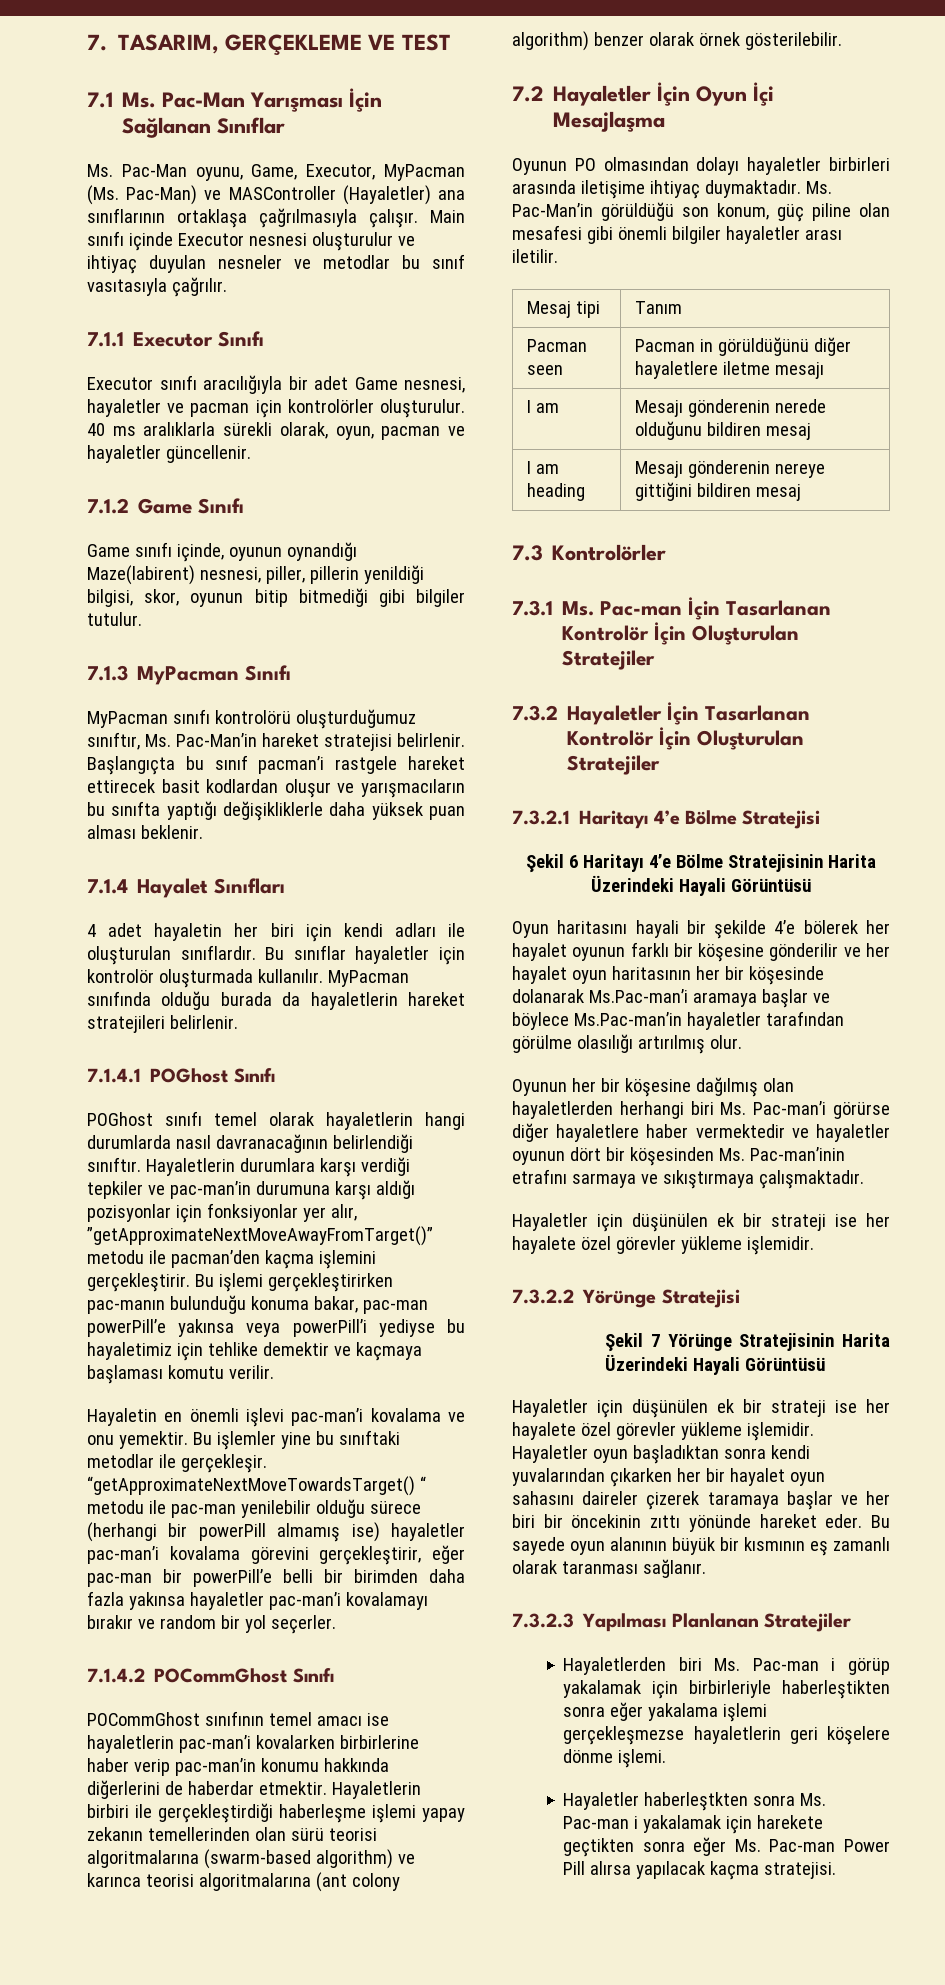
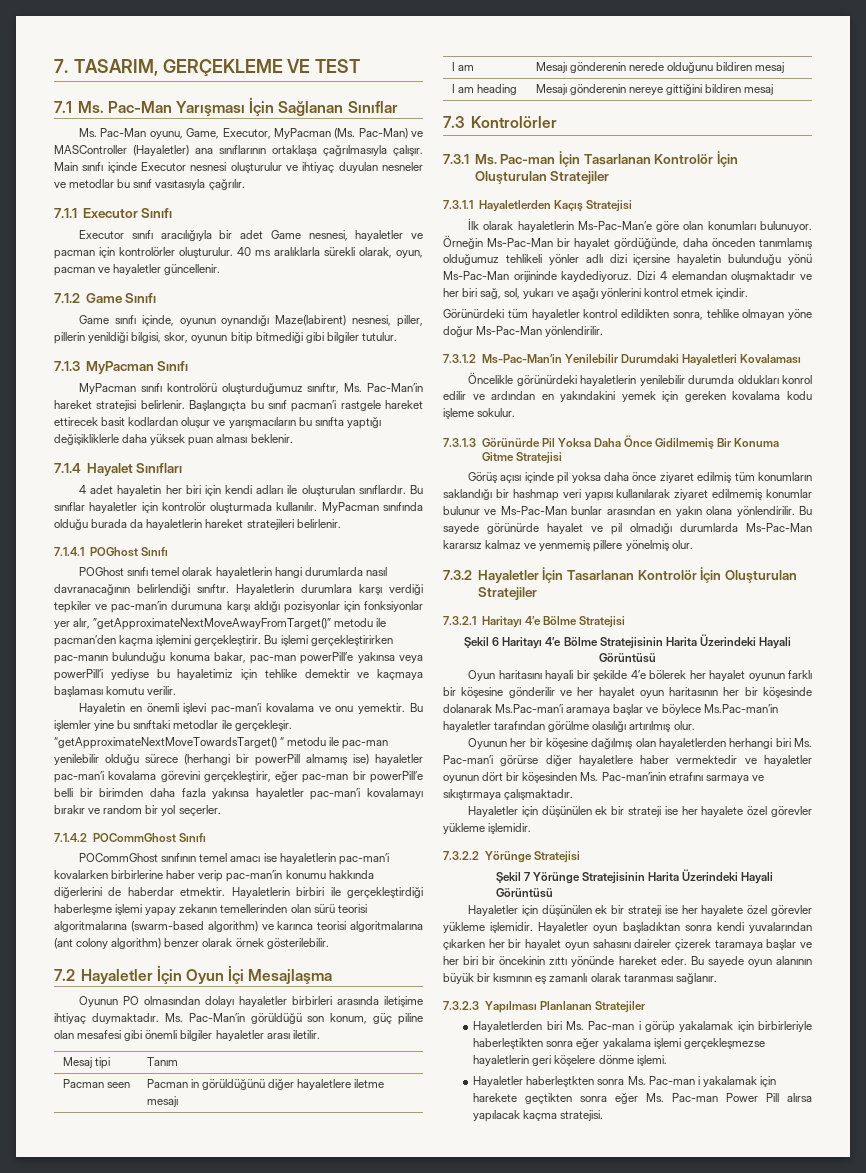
+ 7.3.1.1 Hayaletlerden Kaçış Stratejisi
+ İlk olarak hayaletlerin Ms-Pac-Man’e göre olan konumları bulunuyor. Örneğin Ms-Pac-Man bir hayalet gördüğünde, daha önceden tanımlamış olduğumuz tehlikeli yönler adlı dizi içersine hayaletin bulunduğu yönü Ms-Pac-Man orijininde kaydediyoruz. Dizi 4 elemandan oluşmaktadır ve her biri sağ, sol, yukarı ve aşağı yönlerini kontrol etmek içindir.
+ Görünürdeki tüm hayaletler kontrol edildikten sonra, tehlike olmayan yöne doğur Ms-Pac-Man yönlendirilir.
+ 7.3.1.2 Ms-Pac-Man’in Yenilebilir Durumdaki Hayaletleri Kovalaması
+ Öncelikle görünürdeki hayaletlerin yenilebilir durumda oldukları konrol edilir ve ardından en yakındakini yemek için gereken kovalama kodu işleme sokulur.
+ 7.3.1.3 Görünürde Pil Yoksa Daha Önce Gidilmemiş Bir Konuma Gitme Stratejisi
+ Görüş açısı içinde pil yoksa daha önce ziyaret edilmiş tüm konumların saklandığı bir hashmap veri yapısı kullanılarak ziyaret edilmemiş konumlar bulunur ve Ms-Pac-Man bunlar arasından en yakın olana yönlendirilir. Bu sayede görünürde hayalet ve pil olmadığı durumlarda Ms-Pac-Man kararsız kalmaz ve yenmemiş pillere yönelmiş olur.

